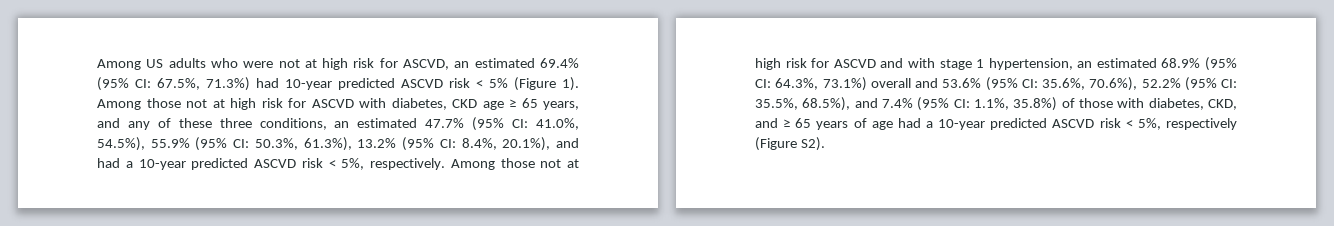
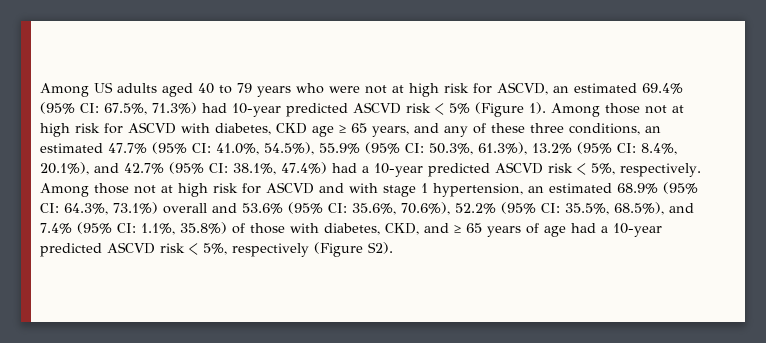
- Among US adults who were not at high risk for ASCVD, an estimated 69.4% (95% CI: 67.5%, 71.3%) had 10-year predicted ASCVD risk < 5% (Figure 1).
+ Among US adults aged 40 to 79 years who were not at high risk for ASCVD, an estimated 69.4% (95% CI: 67.5%, 71.3%) had 10-year predicted ASCVD risk < 5% (Figure 1).
- Among those not at high risk for ASCVD with diabetes, CKD age ≥ 65 years, and any of these three conditions, an estimated 47.7% (95% CI: 41.0%, 54.5%), 55.9% (95% CI: 50.3%, 61.3%), 13.2% (95% CI: 8.4%, 20.1%), and had a 10-year predicted ASCVD risk < 5%, respectively.
+ Among those not at high risk for ASCVD with diabetes, CKD age ≥ 65 years, and any of these three conditions, an estimated 47.7% (95% CI: 41.0%, 54.5%), 55.9% (95% CI: 50.3%, 61.3%), 13.2% (95% CI: 8.4%, 20.1%), and 42.7% (95% CI: 38.1%, 47.4%) had a 10-year predicted ASCVD risk < 5%, respectively.

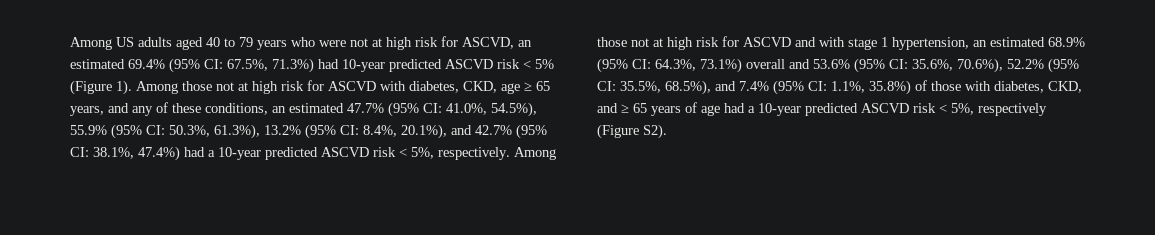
- Among those not at high risk for ASCVD with diabetes, CKD age ≥ 65 years, and any of these three conditions, an estimated 47.7% (95% CI: 41.0%, 54.5%), 55.9% (95% CI: 50.3%, 61.3%), 13.2% (95% CI: 8.4%, 20.1%), and 42.7% (95% CI: 38.1%, 47.4%) had a 10-year predicted ASCVD risk < 5%, respectively.
+ Among those not at high risk for ASCVD with diabetes, CKD, age ≥ 65 years, and any of these conditions, an estimated 47.7% (95% CI: 41.0%, 54.5%), 55.9% (95% CI: 50.3%, 61.3%), 13.2% (95% CI: 8.4%, 20.1%), and 42.7% (95% CI: 38.1%, 47.4%) had a 10-year predicted ASCVD risk < 5%, respectively.

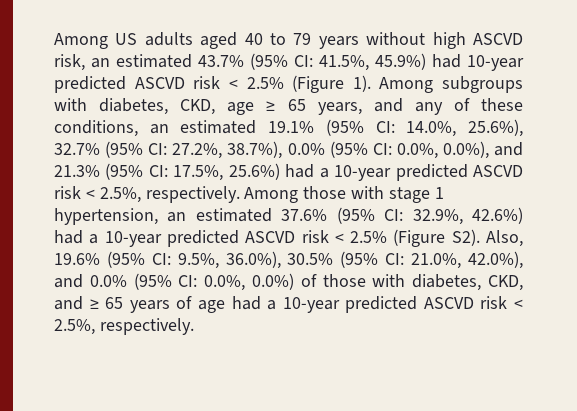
- Among US adults aged 40 to 79 years who were not at high risk for ASCVD, an estimated 69.4% (95% CI: 67.5%, 71.3%) had 10-year predicted ASCVD risk < 5% (Figure 1).
+ Among US adults aged 40 to 79 years without high ASCVD risk, an estimated 43.7% (95% CI: 41.5%, 45.9%) had 10-year predicted ASCVD risk < 2.5% (Figure 1).
- Among those not at high risk for ASCVD with diabetes, CKD, age ≥ 65 years, and any of these conditions, an estimated 47.7% (95% CI: 41.0%, 54.5%), 55.9% (95% CI: 50.3%, 61.3%), 13.2% (95% CI: 8.4%, 20.1%), and 42.7% (95% CI: 38.1%, 47.4%) had a 10-year predicted ASCVD risk < 5%, respectively.
+ Among subgroups with diabetes, CKD, age ≥ 65 years, and any of these conditions, an estimated 19.1% (95% CI: 14.0%, 25.6%), 32.7% (95% CI: 27.2%, 38.7%), 0.0% (95% CI: 0.0%, 0.0%), and 21.3% (95% CI: 17.5%, 25.6%) had a 10-year predicted ASCVD risk < 2.5%, respectively.
- Among those not at high risk for ASCVD and with stage 1 hypertension, an estimated 68.9% (95% CI: 64.3%, 73.1%) overall and 53.6% (95% CI: 35.6%, 70.6%), 52.2% (95% CI: 35.5%, 68.5%), and 7.4% (95% CI: 1.1%, 35.8%) of those with diabetes, CKD, and ≥ 65 years of age had a 10-year predicted ASCVD risk < 5%, respectively (Figure S2).
+ Among those with stage 1 hypertension, an estimated 37.6% (95% CI: 32.9%, 42.6%) had a 10-year predicted ASCVD risk < 2.5% (Figure S2). Also, 19.6% (95% CI: 9.5%, 36.0%), 30.5% (95% CI: 21.0%, 42.0%), and 0.0% (95% CI: 0.0%, 0.0%) of those with diabetes, CKD, and ≥ 65 years of age had a 10-year predicted ASCVD risk < 2.5%, respectively.

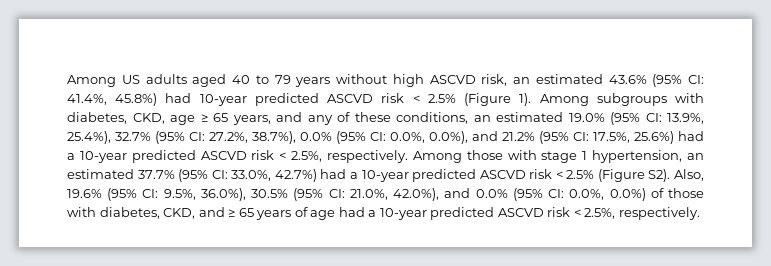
- Among US adults aged 40 to 79 years without high ASCVD risk, an estimated 43.7% (95% CI: 41.5%, 45.9%) had 10-year predicted ASCVD risk < 2.5% (Figure 1).
+ Among US adults aged 40 to 79 years without high ASCVD risk, an estimated 43.6% (95% CI: 41.4%, 45.8%) had 10-year predicted ASCVD risk < 2.5% (Figure 1).
- Among subgroups with diabetes, CKD, age ≥ 65 years, and any of these conditions, an estimated 19.1% (95% CI: 14.0%, 25.6%), 32.7% (95% CI: 27.2%, 38.7%), 0.0% (95% CI: 0.0%, 0.0%), and 21.3% (95% CI: 17.5%, 25.6%) had a 10-year predicted ASCVD risk < 2.5%, respectively.
+ Among subgroups with diabetes, CKD, age ≥ 65 years, and any of these conditions, an estimated 19.0% (95% CI: 13.9%, 25.4%), 32.7% (95% CI: 27.2%, 38.7%), 0.0% (95% CI: 0.0%, 0.0%), and 21.2% (95% CI: 17.5%, 25.6%) had a 10-year predicted ASCVD risk < 2.5%, respectively.
- Among those with stage 1 hypertension, an estimated 37.6% (95% CI: 32.9%, 42.6%) had a 10-year predicted ASCVD risk < 2.5% (Figure S2). Also, 19.6% (95% CI: 9.5%, 36.0%), 30.5% (95% CI: 21.0%, 42.0%), and 0.0% (95% CI: 0.0%, 0.0%) of those with diabetes, CKD, and ≥ 65 years of age had a 10-year predicted ASCVD risk < 2.5%, respectively.
+ Among those with stage 1 hypertension, an estimated 37.7% (95% CI: 33.0%, 42.7%) had a 10-year predicted ASCVD risk < 2.5% (Figure S2). Also, 19.6% (95% CI: 9.5%, 36.0%), 30.5% (95% CI: 21.0%, 42.0%), and 0.0% (95% CI: 0.0%, 0.0%) of those with diabetes, CKD, and ≥ 65 years of age had a 10-year predicted ASCVD risk < 2.5%, respectively.

